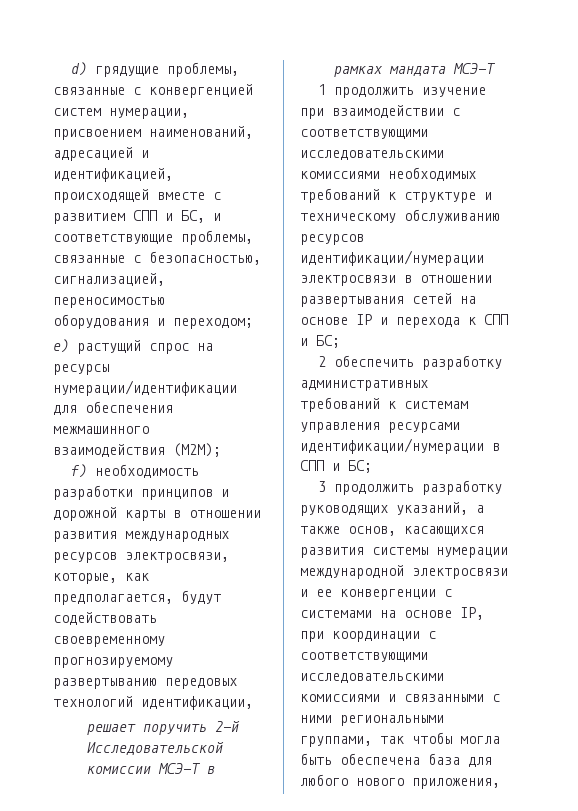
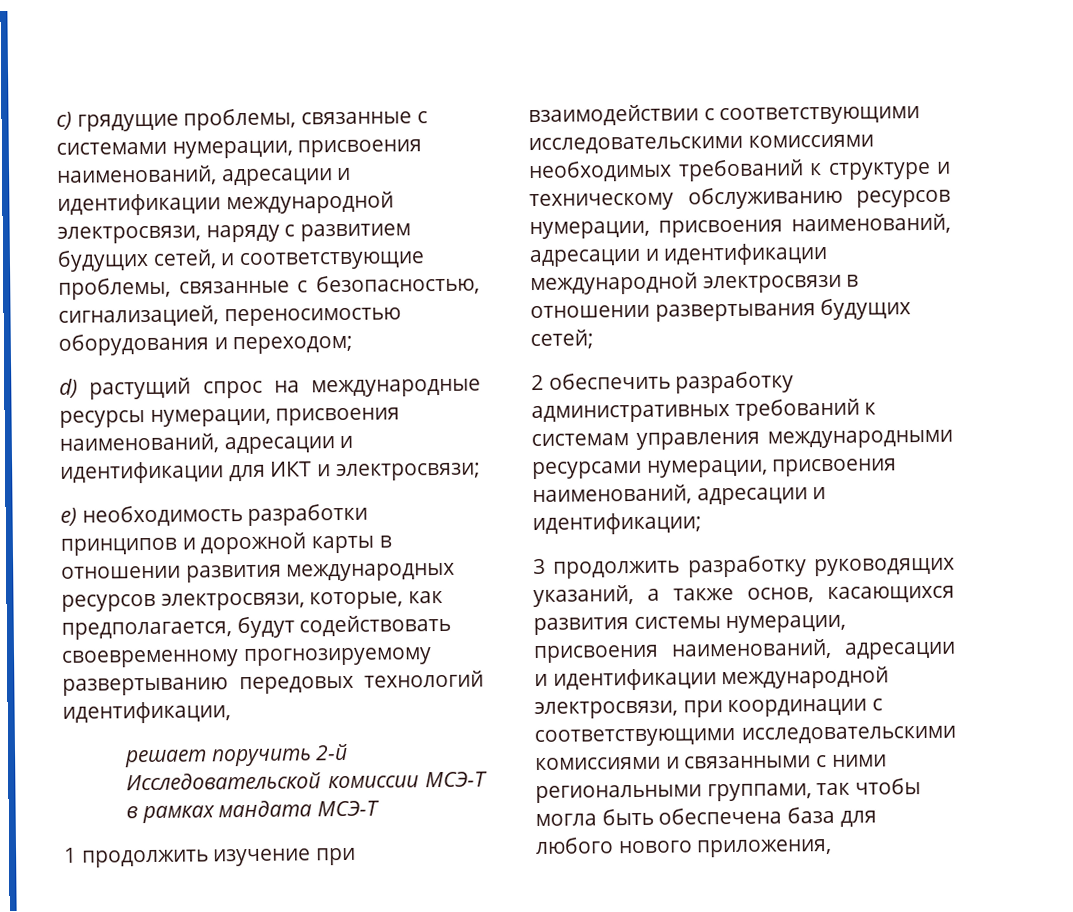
- d) грядущие проблемы, связанные с конвергенцией систем нумерации, присвоением наименований, адресацией и идентификацией, происходящей вместе с развитием СПП и БС, и соответствующие проблемы, связанные с безопасностью, сигнализацией, переносимостью оборудования и переходом;
+ c) грядущие проблемы, связанные с системами нумерации, присвоения наименований, адресации и идентификации международной электросвязи, наряду с развитием будущих сетей, и соответствующие проблемы, связанные с безопасностью, сигнализацией, переносимостью оборудования и переходом;
- e) растущий спрос на ресурсы нумерации/идентификации для обеспечения межмашинного взаимодействия (М2М);
- f) необходимость разработки принципов и дорожной карты в отношении развития международных ресурсов электросвязи, которые, как предполагается, будут содействовать своевременному прогнозируемому развертыванию передовых технологий идентификации,
+ d) растущий спрос на международные ресурсы нумерации, присвоения наименований, адресации и идентификации для ИКТ и электросвязи;
+ e) необходимость разработки принципов и дорожной карты в отношении развития международных ресурсов электросвязи, которые, как предполагается, будут содействовать своевременному прогнозируемому развертыванию передовых технологий идентификации,
- 1 продолжить изучение при взаимодействии с соответствующими исследовательскими комиссиями необходимых требований к структуре и техническому обслуживанию ресурсов идентификации/нумерации электросвязи в отношении развертывания сетей на основе IP и перехода к СПП и БС;
+ 1 продолжить изучение при взаимодействии с соответствующими исследовательскими комиссиями необходимых требований к структуре и техническому обслуживанию ресурсов нумерации, присвоения наименований, адресации и идентификации международной электросвязи в отношении развертывания будущих сетей;
- 2 обеспечить разработку административных требований к системам управления ресурсами идентификации/нумерации в СПП и БС;
+ 2 обеспечить разработку административных требований к системам управления международными ресурсами нумерации, присвоения наименований, адресации и идентификации;
- 3 продолжить разработку руководящих указаний, а также основ, касающихся развития системы нумерации международной электросвязи и ее конвергенции с системами на основе IP, при координации с соответствующими исследовательскими комиссиями и связанными с ними региональными группами, так чтобы могла быть обеспечена база для любого нового приложения,
+ 3 продолжить разработку руководящих указаний, а также основ, касающихся развития системы нумерации, присвоения наименований, адресации и идентификации международной электросвязи, при координации с соответствующими исследовательскими комиссиями и связанными с ними региональными группами, так чтобы могла быть обеспечена база для любого нового приложения,

